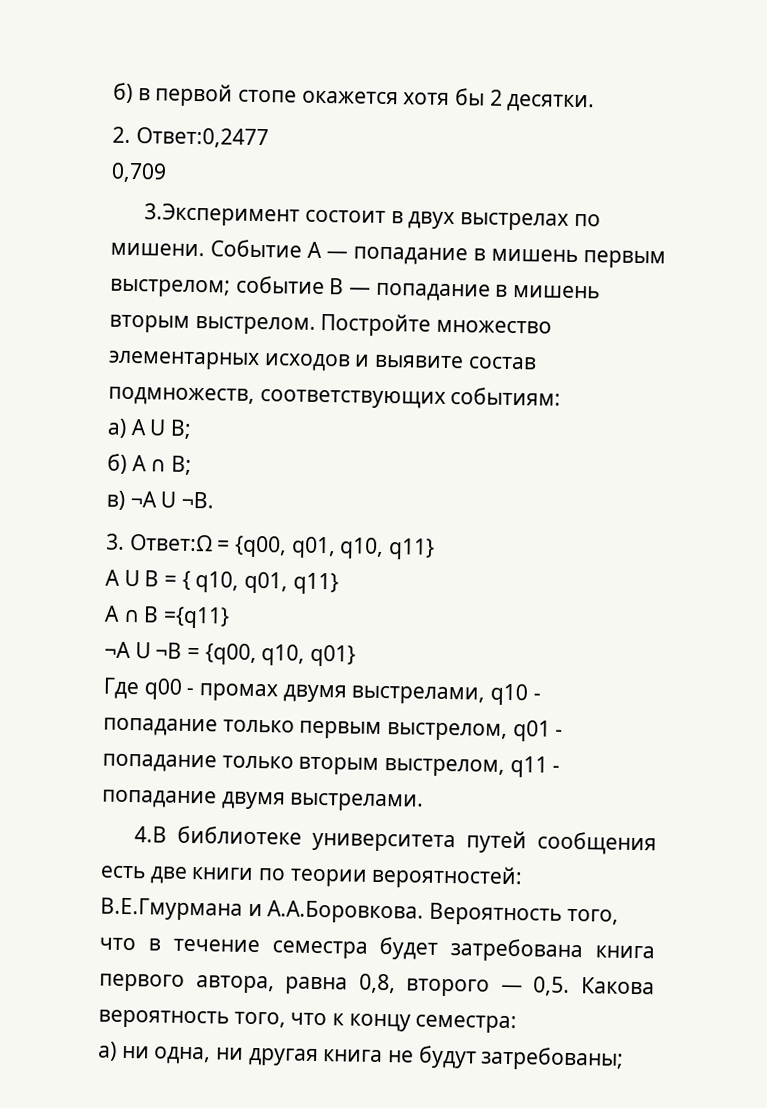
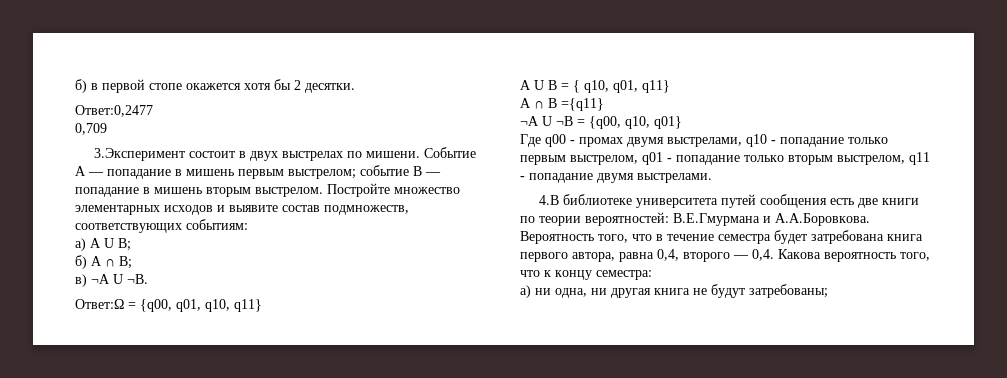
- 2. Ответ:0,2477
+ Ответ:0,2477
- 3. Ответ:Ω = {q00, q01, q10, q11}
+ Ответ:Ω = {q00, q01, q10, q11}
- 4.В библиотеке университета путей сообщения есть две книги по теории вероятностей: В.Е.Гмурмана и А.А.Боровкова. Вероятность того, что в течение семестра будет затребована книга первого автора, равна 0,8, второго — 0,5.
+ 4.В библиотеке университета путей сообщения есть две книги по теории вероятностей: В.Е.Гмурмана и А.А.Боровкова. Вероятность того, что в течение семестра будет затребована книга первого автора, равна 0,4, второго — 0,4.

